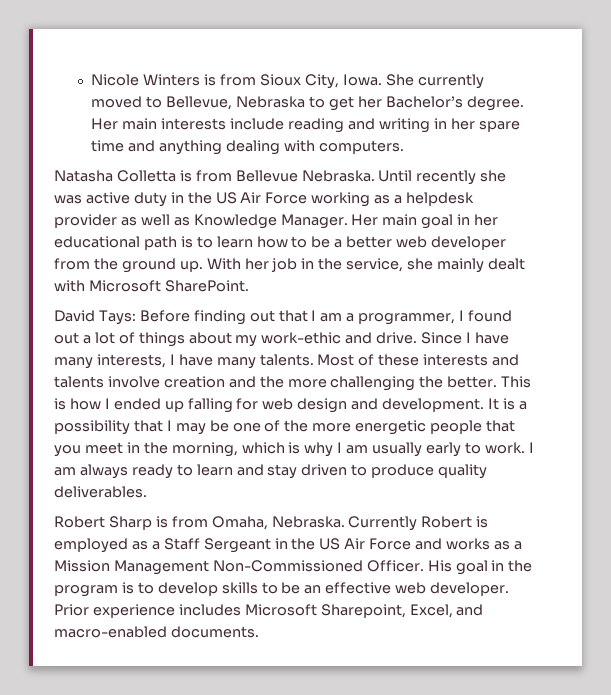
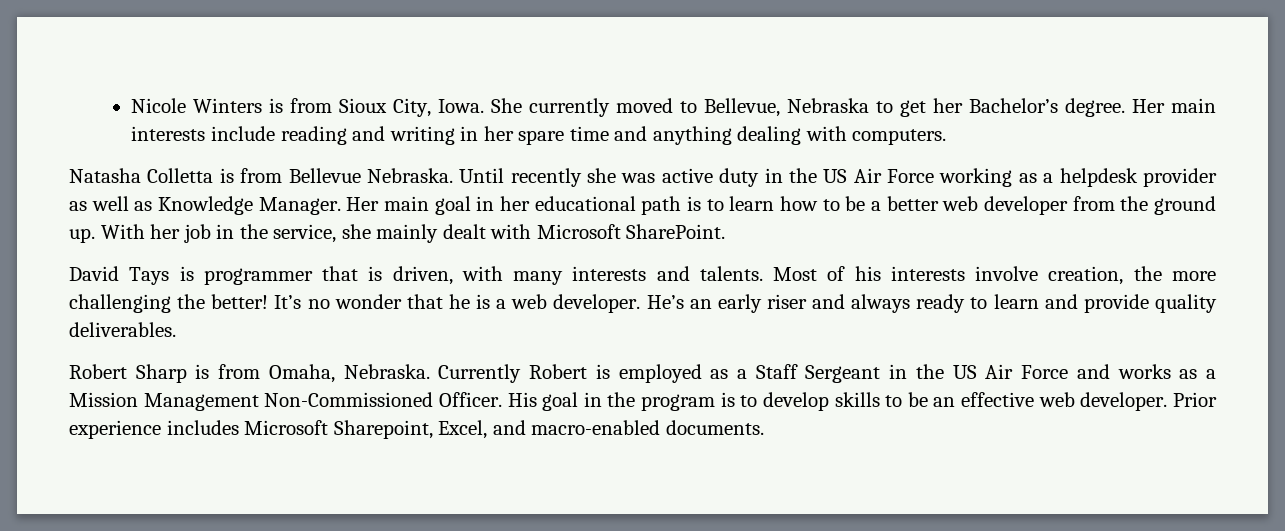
- David Tays: Before finding out that I am a programmer, I found out a lot of things about my work-ethic and drive. Since I have many interests, I have many talents. Most of these interests and talents involve creation and the more challenging the better. This is how I ended up falling for web design and development. It is a possibility that I may be one of the more energetic people that you meet in the morning, which is why I am usually early to work. I am always ready to learn and stay driven to produce quality deliverables.
+ David Tays is programmer that is driven, with many interests and talents. Most of his interests involve creation, the more challenging the better! It’s no wonder that he is a web developer. He’s an early riser and always ready to learn and provide quality deliverables.

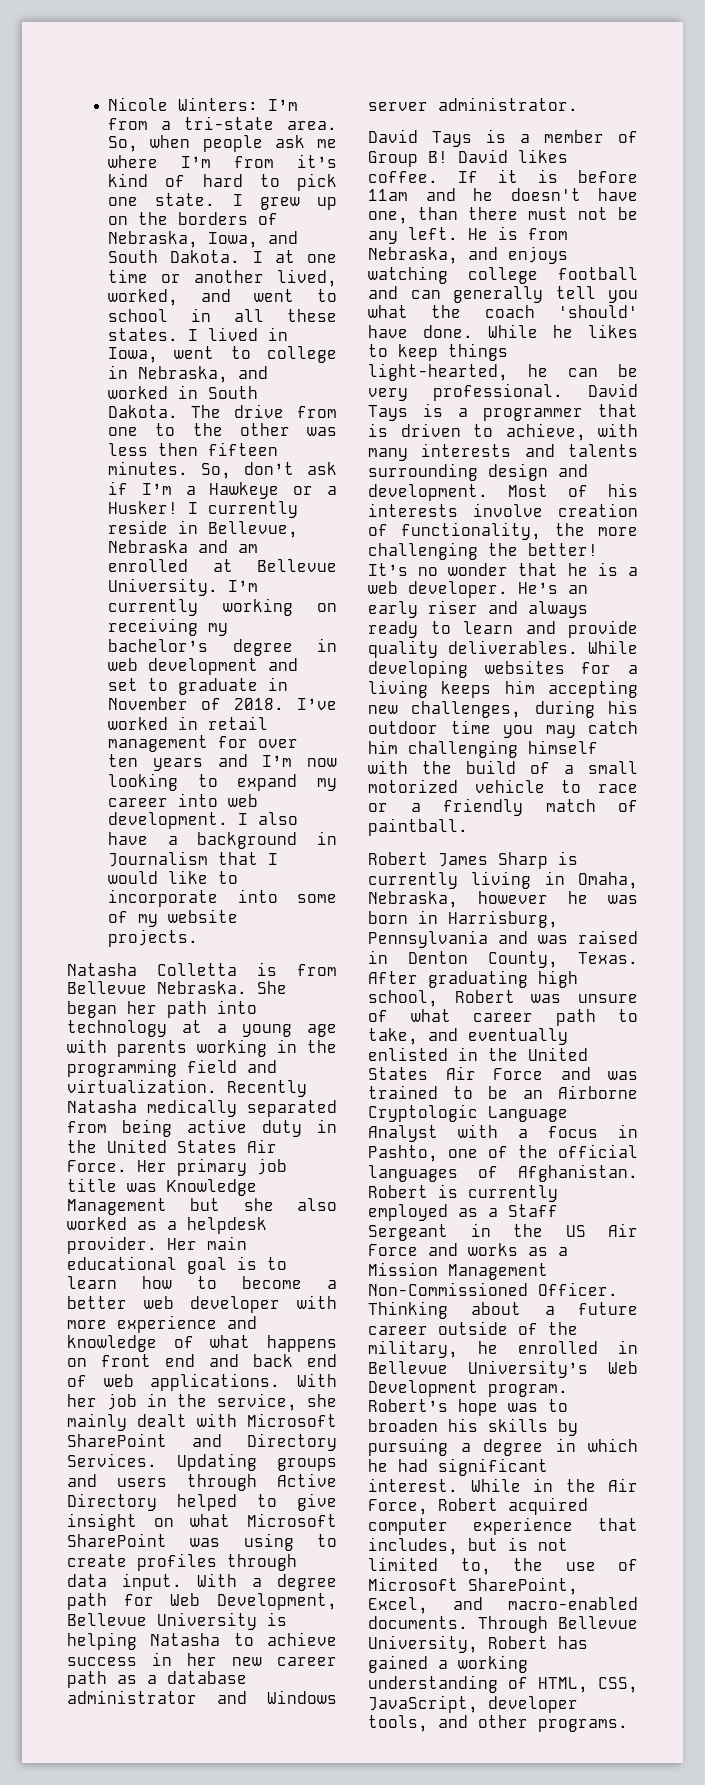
- Nicole Winters is from Sioux City, Iowa. She currently moved to Bellevue, Nebraska to get her Bachelor’s degree. Her main interests include reading and writing in her spare time and anything dealing with computers.
+ Nicole Winters: I’m from a tri-state area. So, when people ask me where I’m from it’s kind of hard to pick one state. I grew up on the borders of Nebraska, Iowa, and South Dakota. I at one time or another lived, worked, and went to school in all these states. I lived in Iowa, went to college in Nebraska, and worked in South Dakota. The drive from one to the other was less then fifteen minutes. So, don’t ask if I’m a Hawkeye or a Husker! I currently reside in Bellevue, Nebraska and am enrolled at Bellevue University. I’m currently working on receiving my bachelor’s degree in web development and set to graduate in November of 2018. I’ve worked in retail management for over ten years and I’m now looking to expand my career into web development. I also have a background in Journalism that I would like to incorporate into some of my website projects.
- Until recently she was active duty in the US Air Force working as a helpdesk provider as well as Knowledge Manager. Her main goal in her educational path is to learn how to be a better web developer from the ground up.
+ She began her path into technology at a young age with parents working in the programming field and virtualization. Recently Natasha medically separated from being active duty in the United States Air Force. Her primary job title was Knowledge Management but she also worked as a helpdesk provider. Her main educational goal is to learn how to become a better web developer with more experience and knowledge of what happens on front end and back end of web applications.
- With her job in the service, she mainly dealt with Microsoft SharePoint.
- David Tays is programmer that is driven, with many interests and talents.
+ With her job in the service, she mainly dealt with Microsoft SharePoint and Directory Services. Updating groups and users through Active Directory helped to give insight on what Microsoft SharePoint was using to create profiles through data input. With a degree path for Web Development, Bellevue University is helping Natasha to achieve success in her new career path as a database administrator and Windows server administrator.
+ David Tays is a member of Group B! David likes coffee. If it is before 11am and he doesn't have one, than there must not be any left. He is from Nebraska, and enjoys watching college football and can generally tell you what the coach 'should' have done. While he likes to keep things light-hearted, he can be very professional. David Tays is a programmer that is driven to achieve, with many interests and talents surrounding design and development.
- Most of his interests involve creation, the more challenging the better!
+ Most of his interests involve creation of functionality, the more challenging the better!
- He’s an early riser and always ready to learn and provide quality deliverables.
- Robert Sharp is from Omaha, Nebraska. Currently Robert is employed as a Staff Sergeant in the US Air Force and works as a Mission Management Non-Commissioned Officer.
+ He’s an early riser and always ready to learn and provide quality deliverables. While developing websites for a living keeps him accepting new challenges, during his outdoor time you may catch him challenging himself with the build of a small motorized vehicle to race or a friendly match of paintball.
+ Robert James Sharp is currently living in Omaha, Nebraska, however he was born in Harrisburg, Pennsylvania and was raised in Denton County, Texas. After graduating high school, Robert was unsure of what career path to take, and eventually enlisted in the United States Air Force and was trained to be an Airborne Cryptologic Language Analyst with a focus in Pashto, one of the official languages of Afghanistan. Robert is currently employed as a Staff Sergeant in the US Air Force and works as a Mission Management Non-Commissioned Officer.
- His goal in the program is to develop skills to be an effective web developer. Prior experience includes Microsoft Sharepoint, Excel, and macro-enabled documents.
+ Thinking about a future career outside of the military, he enrolled in Bellevue University’s Web Development program. Robert’s hope was to broaden his skills by pursuing a degree in which he had significant interest. While in the Air Force, Robert acquired computer experience that includes, but is not limited to, the use of Microsoft SharePoint, Excel, and macro-enabled documents. Through Bellevue University, Robert has gained a working understanding of HTML, CSS, JavaScript, developer tools, and other programs.

